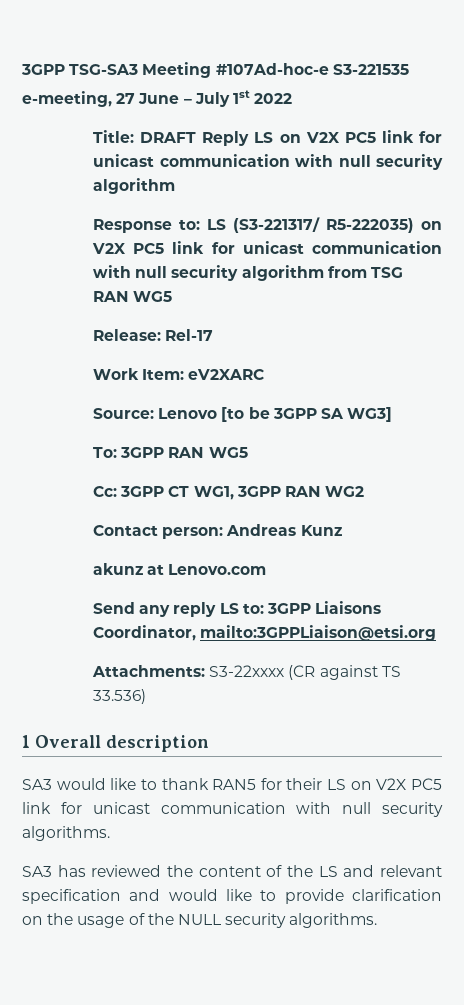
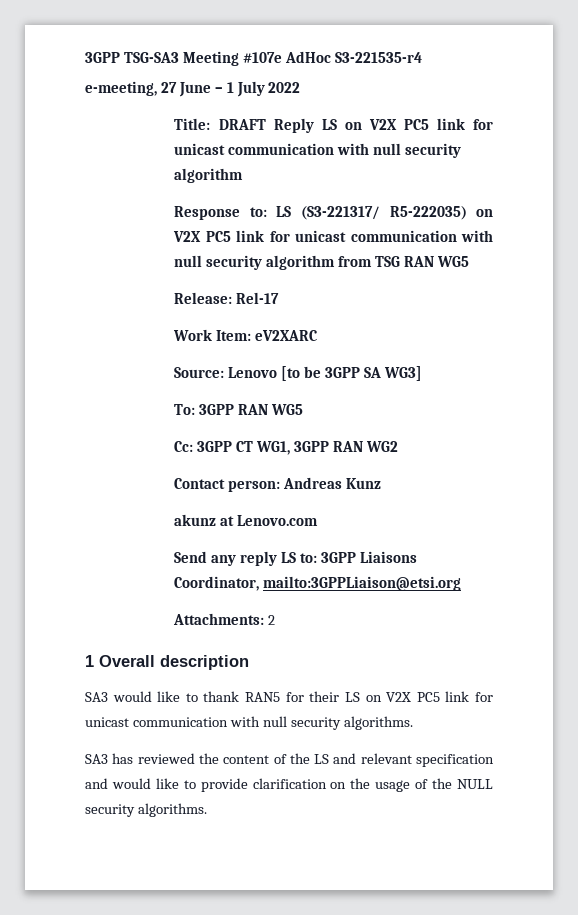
- 3GPP TSG-SA3 Meeting #107Ad-hoc-e S3-221535
+ 3GPP TSG-SA3 Meeting #107e AdHoc S3-221535-r4
- e-meeting, 27 June – July 1st 2022
+ e-meeting, 27 June – 1 July 2022
- Attachments: S3-22xxxx (CR against TS 33.536)
+ Attachments: 2

